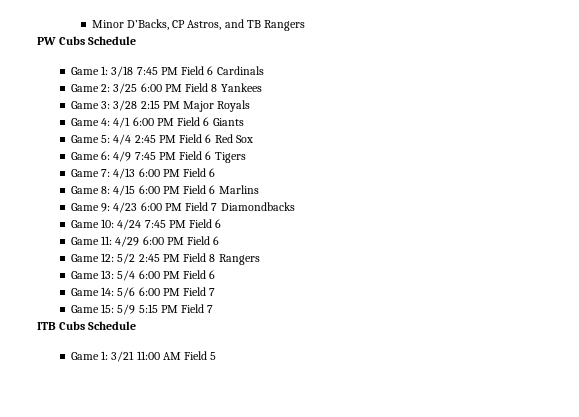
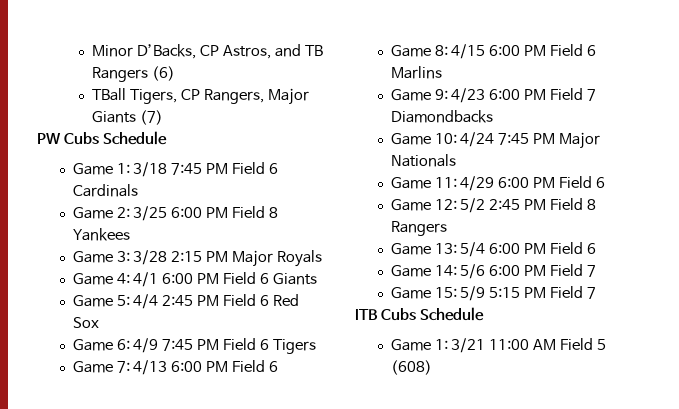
- Minor D’Backs, CP Astros, and TB Rangers
+ Minor D’Backs, CP Astros, and TB Rangers (6)
+ TBall Tigers, CP Rangers, Major Giants (7)
- Game 10: 4/24 7:45 PM Field 6
+ Game 10: 4/24 7:45 PM Major Nationals
- Game 1: 3/21 11:00 AM Field 5
+ Game 1: 3/21 11:00 AM Field 5 (608)

